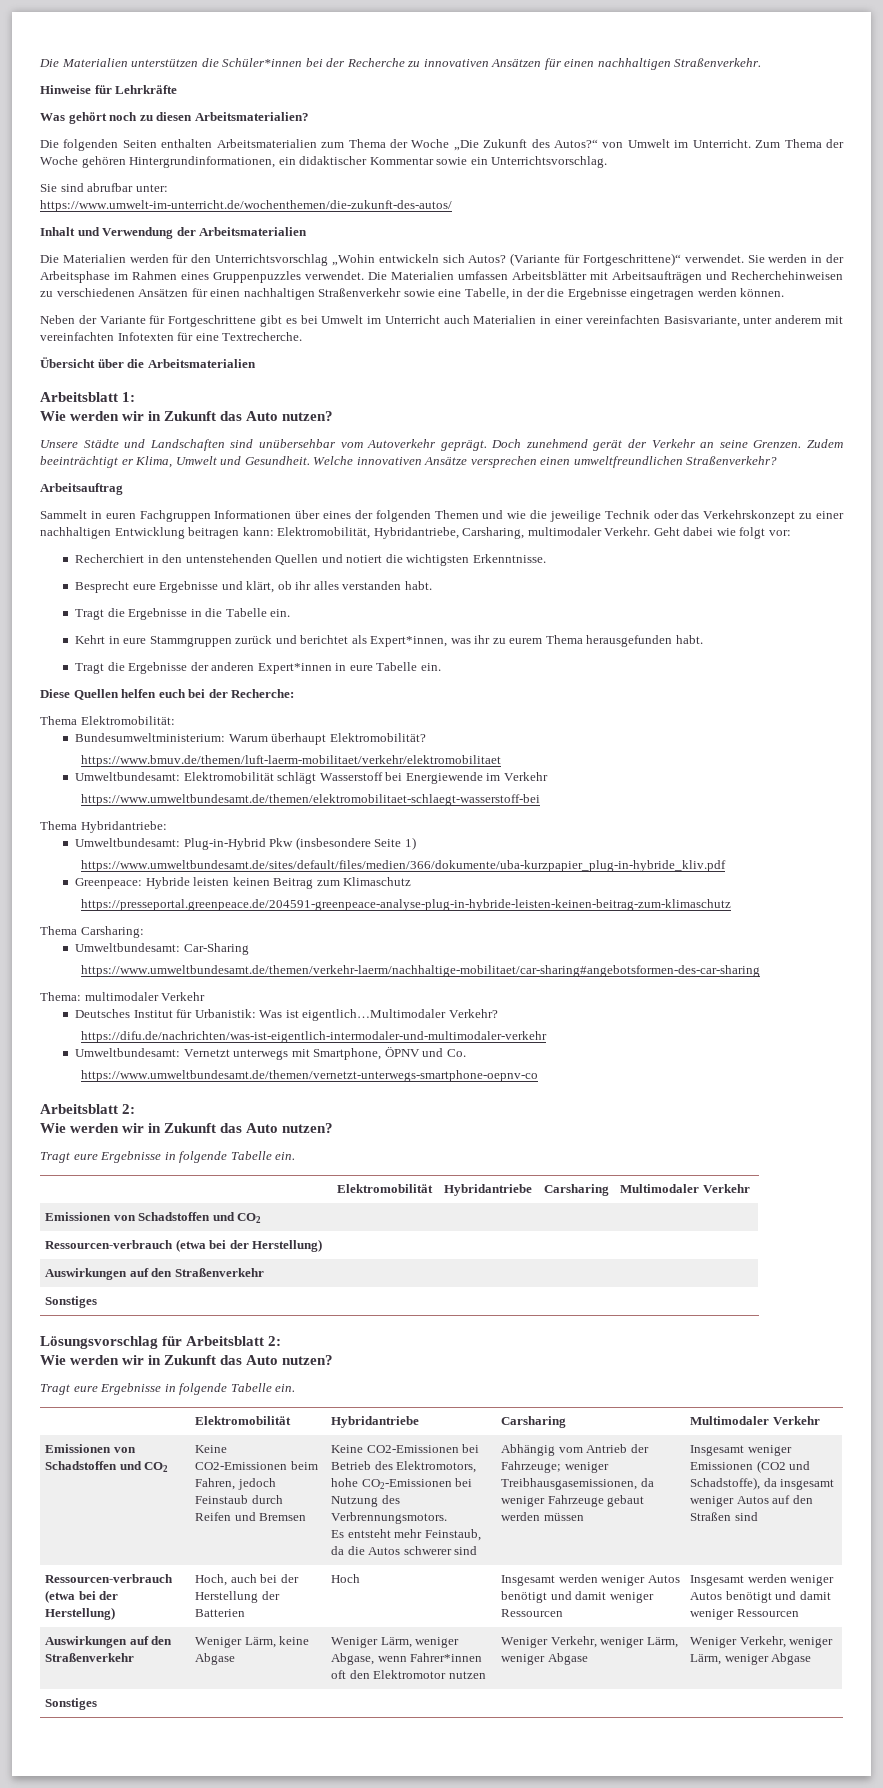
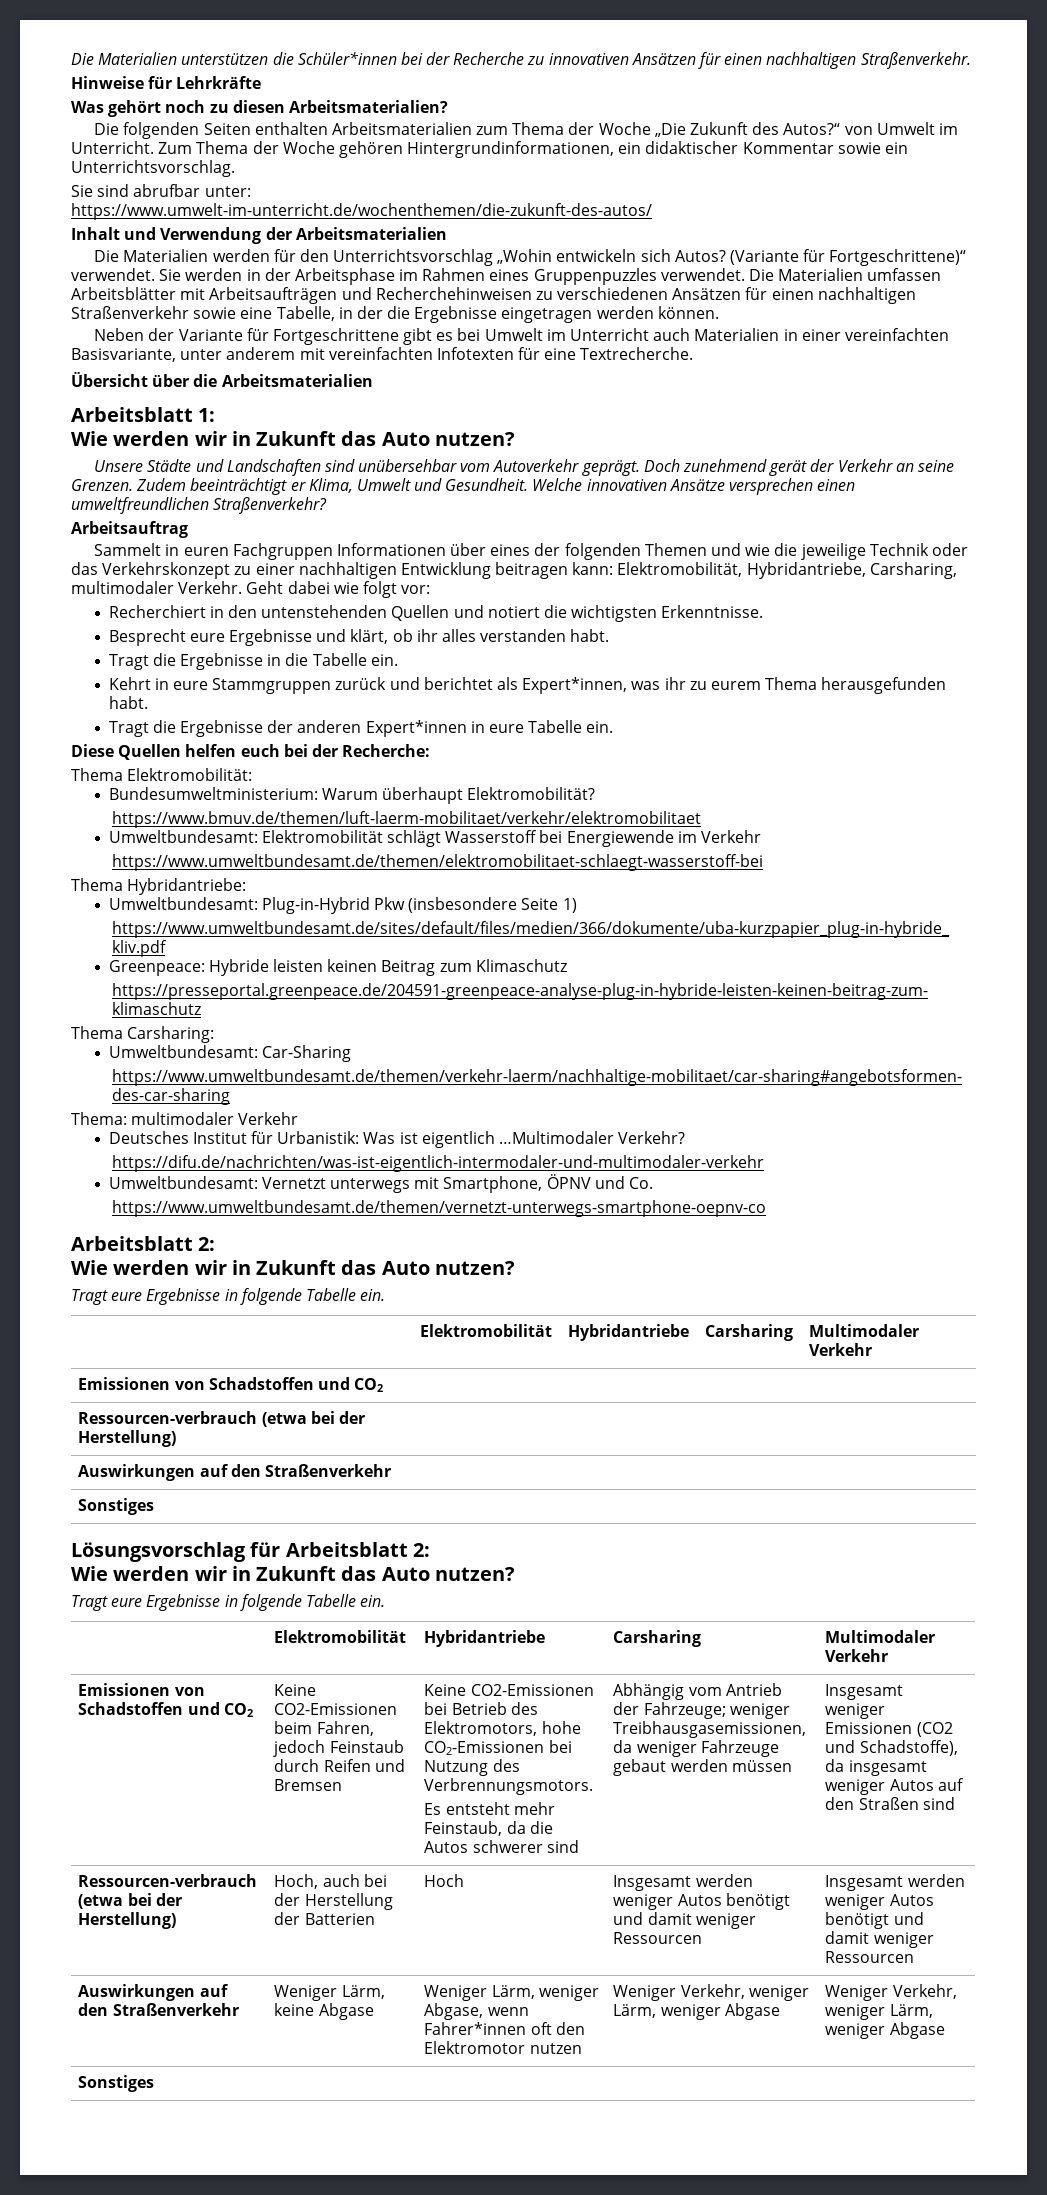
- Deutsches Institut für Urbanistik: Was ist eigentlich…Multimodaler Verkehr?
+ Deutsches Institut für Urbanistik: Was ist eigentlich …Multimodaler Verkehr?

